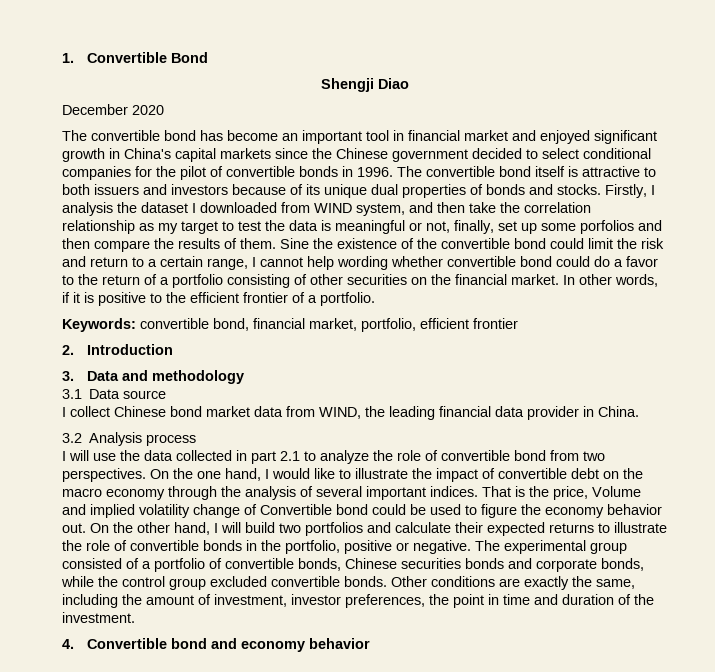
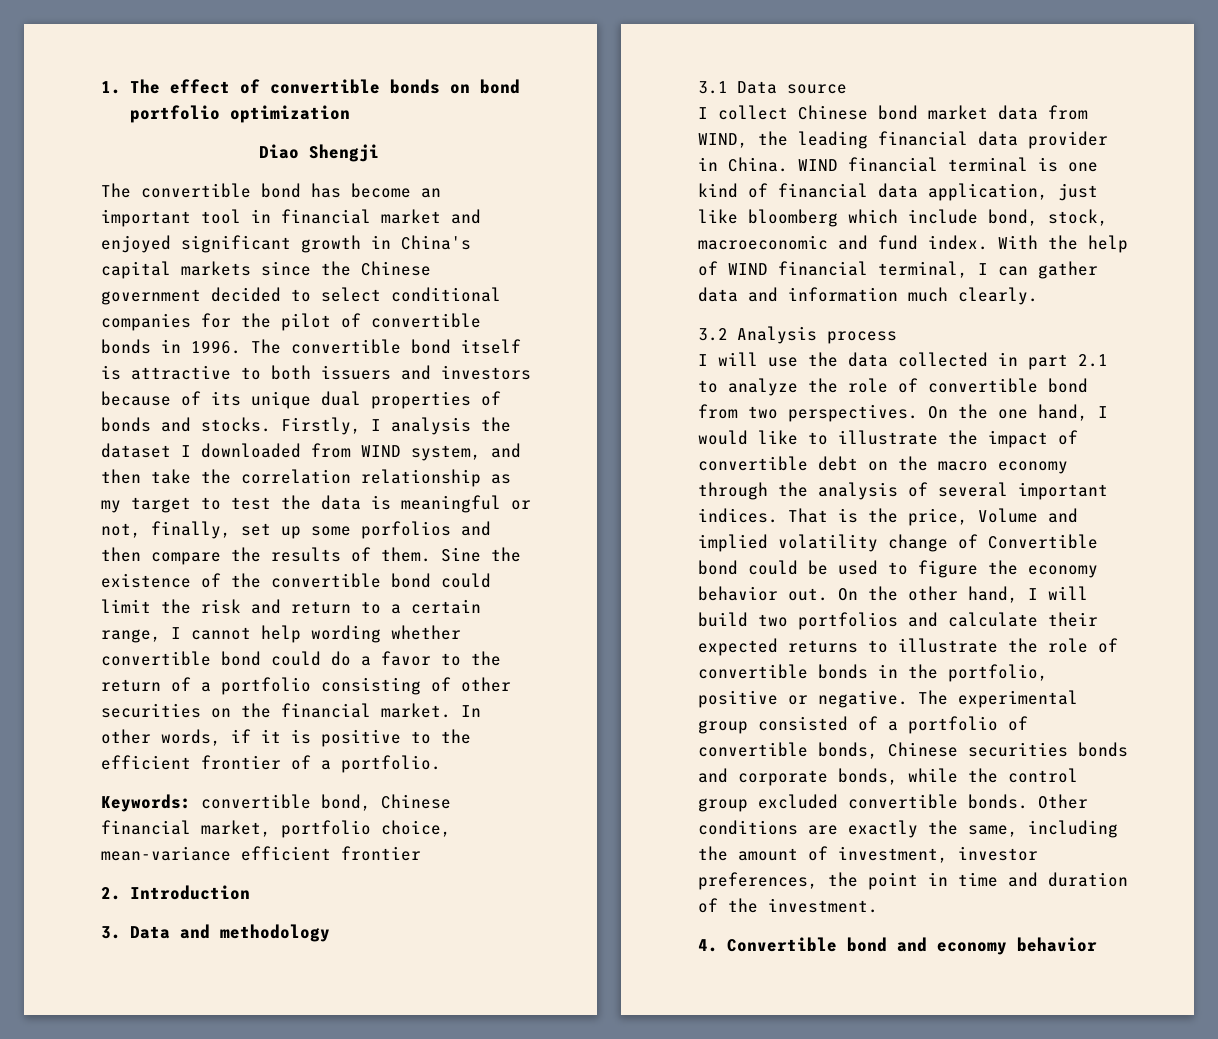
- 1. Convertible Bond
- Shengji Diao
- December 2020
+ 1. The effect of convertible bonds on bond portfolio optimization
+ Diao Shengji
- Keywords: convertible bond, financial market, portfolio, efficient frontier
+ Keywords: convertible bond, Chinese financial market, portfolio choice, mean-variance efficient frontier
+ WIND financial terminal is one kind of financial data application, just like bloomberg which include bond, stock, macroeconomic and fund index. With the help of WIND financial terminal, I can gather data and information much clearly.

